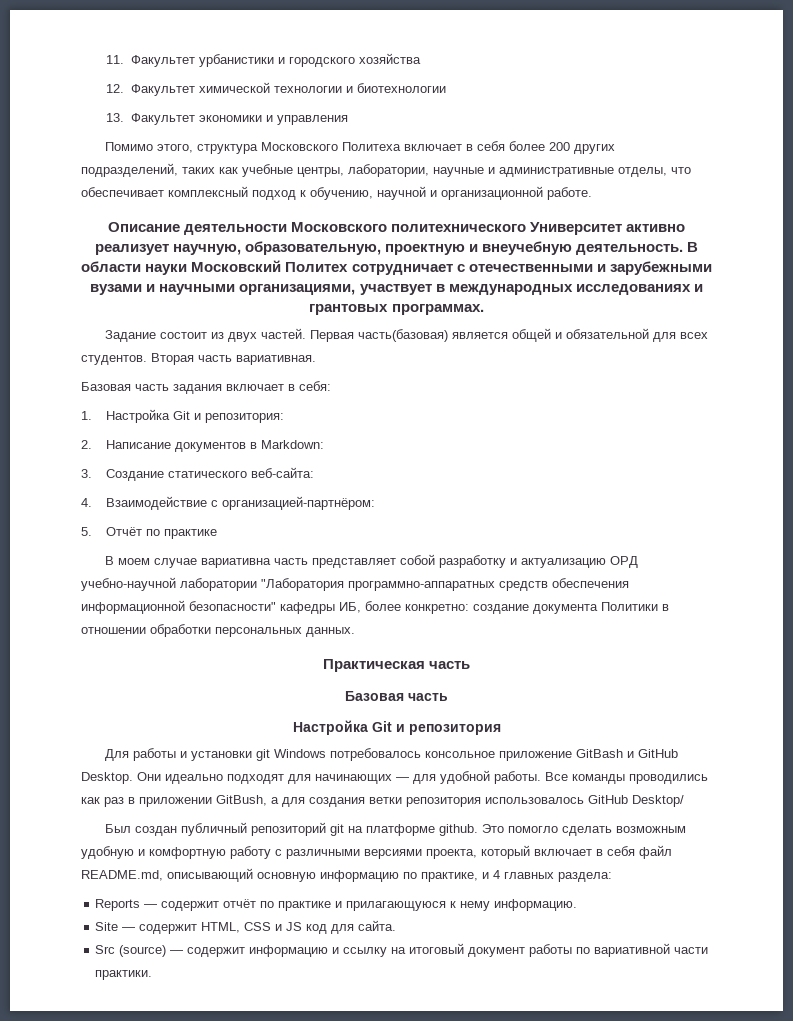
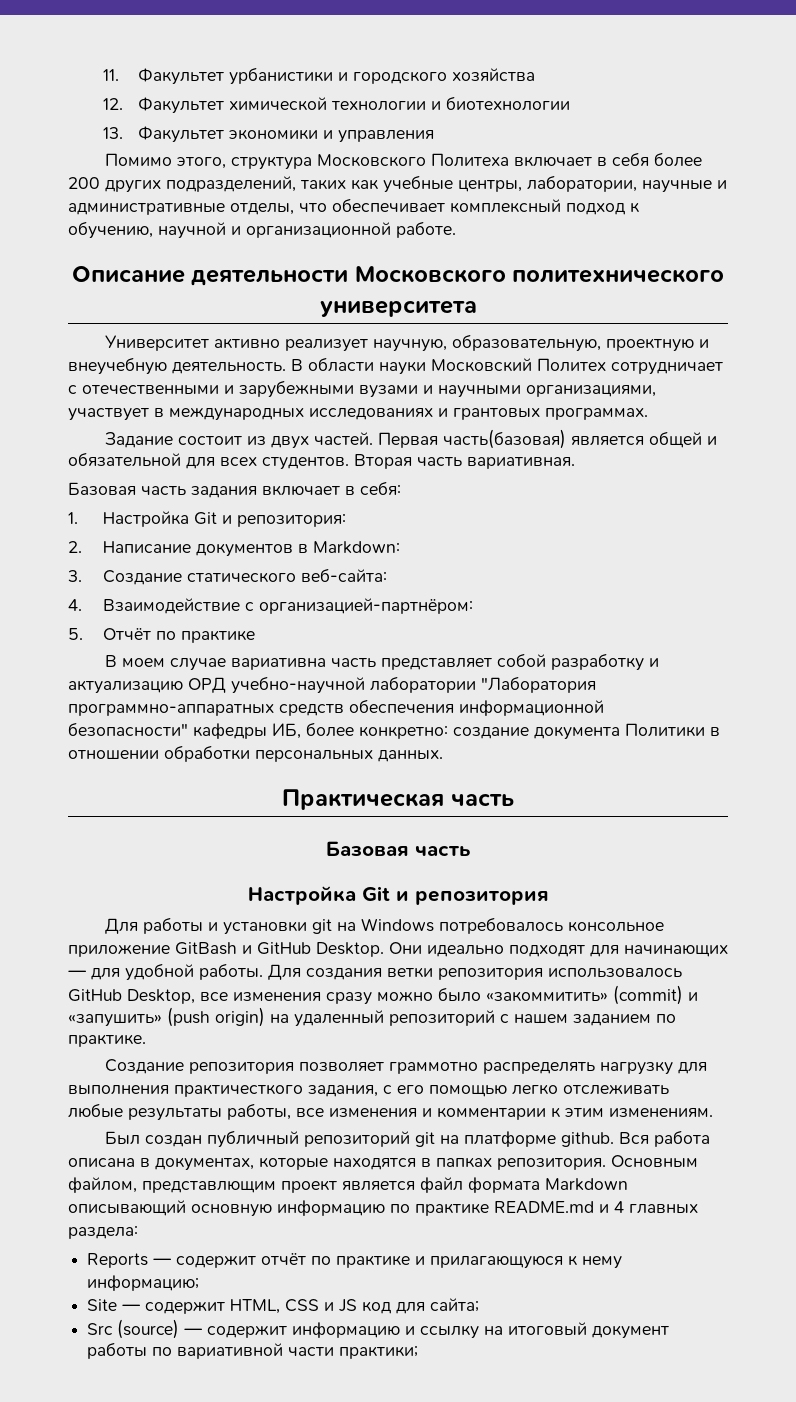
- Описание деятельности Московского политехнического Университет активно реализует научную, образовательную, проектную и внеучебную деятельность.
+ Описание деятельности Московского политехнического университета
+ Университет активно реализует научную, образовательную, проектную и внеучебную деятельность.
- Для работы и установки git Windows потребовалось консольное приложение GitBash и GitHub Desktop.
+ Для работы и установки git на Windows потребовалось консольное приложение GitBash и GitHub Desktop.
- Все команды проводились как раз в приложении GitBush, а для создания ветки репозитория использовалось GitHub Desktop/
+ Для создания ветки репозитория использовалось GitHub Desktop, все изменения сразу можно было «закоммитить» (commit) и «запушить» (push origin) на удаленный репозиторий с нашем заданием по практике.
+ Создание репозитория позволяет граммотно распределять нагрузку для выполнения практичесткого задания, с его помощью легко отслеживать любые результаты работы, все изменения и комментарии к этим изменениям.
- Это помогло сделать возможным удобную и комфортную работу с различными версиями проекта, который включает в себя файл README.md, описывающий основную информацию по практике, и 4 главных раздела:
+ Вся работа описана в документах, которые находятся в папках репозитория. Основным файлом, представлющим проект является файл формата Markdown описывающий основную информацию по практике README.md и 4 главных раздела:
- Reports — содержит отчёт по практике и прилагающуюся к нему информацию.
+ Reports — содержит отчёт по практике и прилагающуюся к нему информацию;
- Site — содержит HTML, CSS и JS код для сайта.
+ Site — содержит HTML, CSS и JS код для сайта;
- Src (source) — содержит информацию и ссылку на итоговый документ работы по вариативной части практики.
+ Src (source) — содержит информацию и ссылку на итоговый документ работы по вариативной части практики;

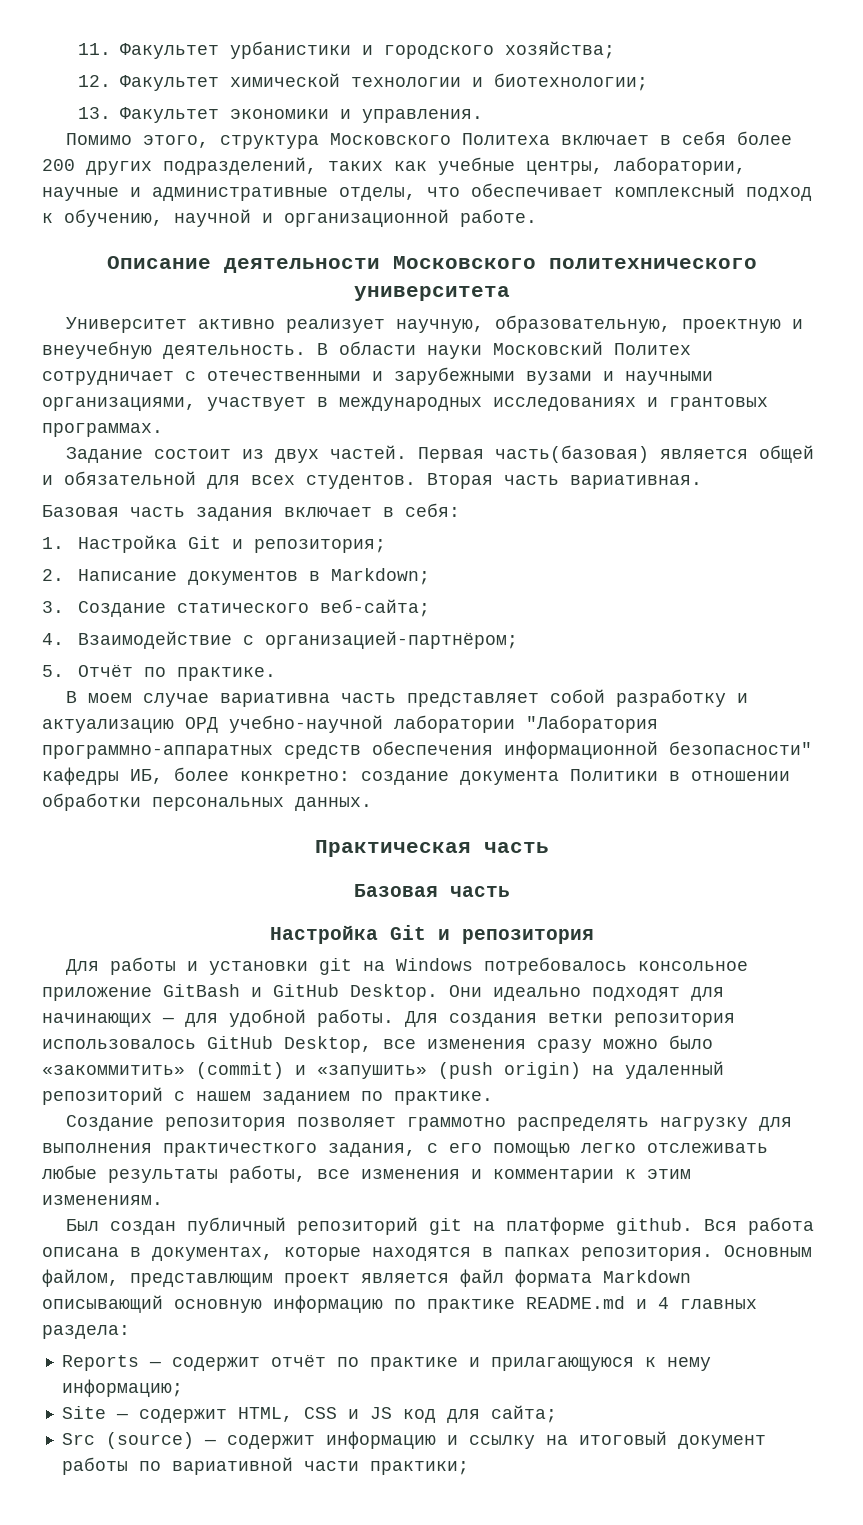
- 11. Факультет урбанистики и городского хозяйства
+ 11. Факультет урбанистики и городского хозяйства;
- 12. Факультет химической технологии и биотехнологии
+ 12. Факультет химической технологии и биотехнологии;
- 13. Факультет экономики и управления
+ 13. Факультет экономики и управления.
- 1. Настройка Git и репозитория:
+ 1. Настройка Git и репозитория;
- 2. Написание документов в Markdown:
+ 2. Написание документов в Markdown;
- 3. Создание статического веб-сайта:
+ 3. Создание статического веб-сайта;
- 4. Взаимодействие с организацией-партнёром:
+ 4. Взаимодействие с организацией-партнёром;
- 5. Отчёт по практике
+ 5. Отчёт по практике.

